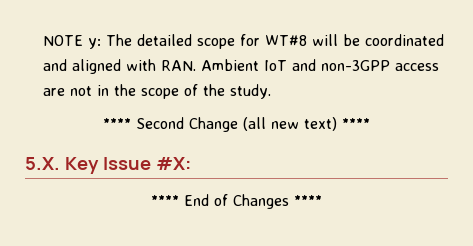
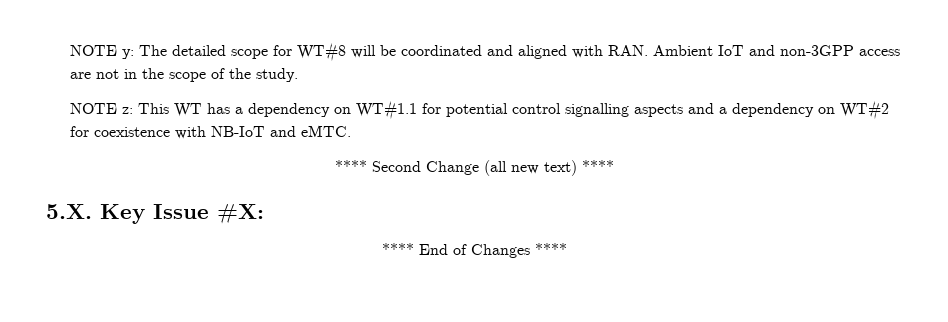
+ NOTE z: This WT has a dependency on WT#1.1 for potential control signalling aspects and a dependency on WT#2 for coexistence with NB-IoT and eMTC.

